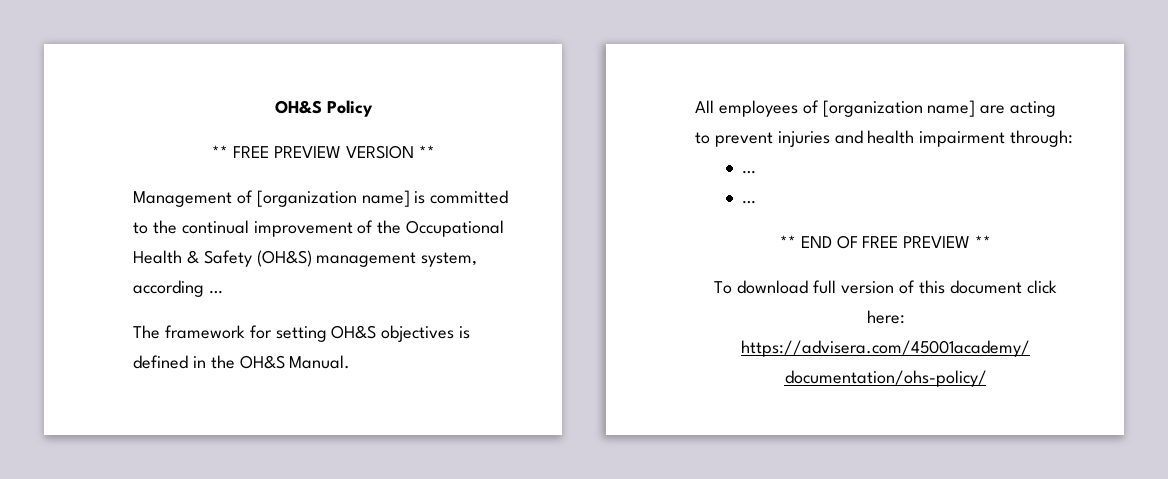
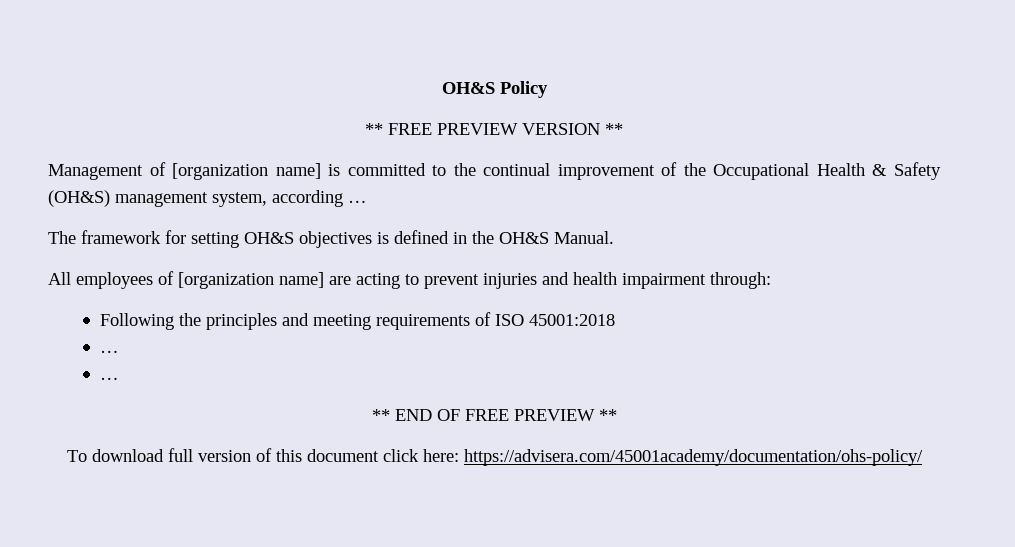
+ Following the principles and meeting requirements of ISO 45001:2018

